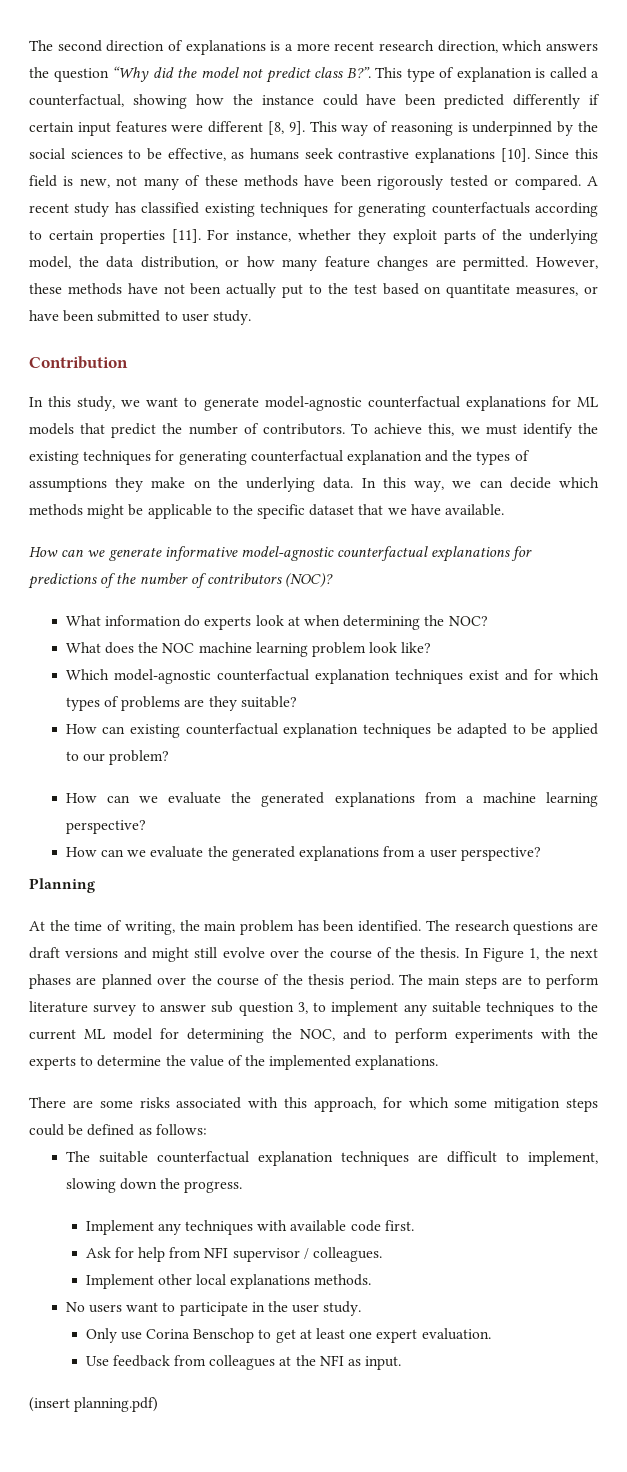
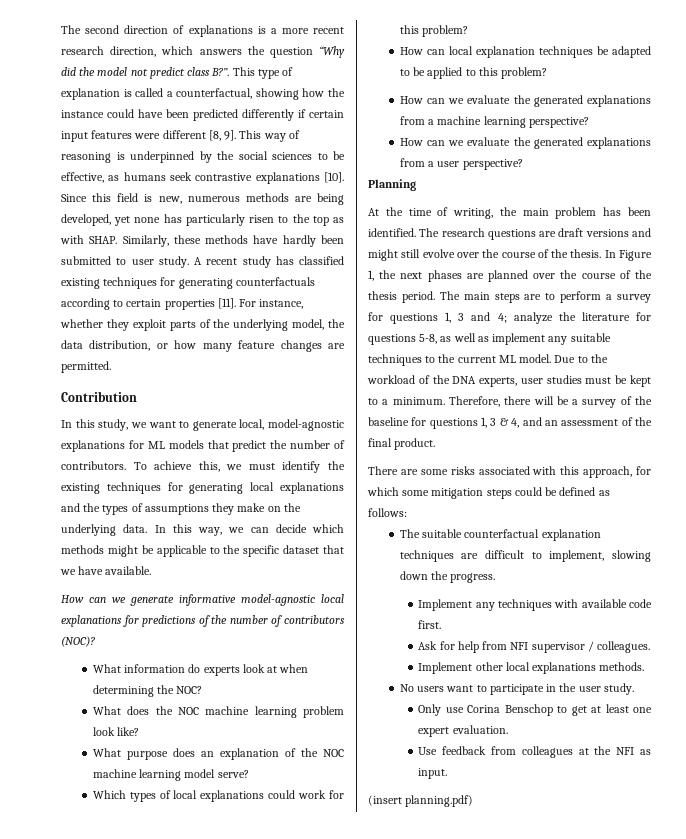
- Since this field is new, not many of these methods have been rigorously tested or compared.
+ Since this field is new, numerous methods are being developed, yet none has particularly risen to the top as with SHAP. Similarly, these methods have hardly been submitted to user study.
- However, these methods have not been actually put to the test based on quantitate measures, or have been submitted to user study.
- In this study, we want to generate model-agnostic counterfactual explanations for ML models that predict the number of contributors.
+ In this study, we want to generate local, model-agnostic explanations for ML models that predict the number of contributors.
- To achieve this, we must identify the existing techniques for generating counterfactual explanation and the types of assumptions they make on the underlying data.
+ To achieve this, we must identify the existing techniques for generating local explanations and the types of assumptions they make on the underlying data.
- How can we generate informative model-agnostic counterfactual explanations for predictions of the number of contributors (NOC)?
+ How can we generate informative model-agnostic local explanations for predictions of the number of contributors (NOC)?
- Which model-agnostic counterfactual explanation techniques exist and for which types of problems are they suitable?
- How can existing counterfactual explanation techniques be adapted to be applied to our problem?
+ What purpose does an explanation of the NOC machine learning model serve?
+ Which types of local explanations could work for this problem?
+ How can local explanation techniques be adapted to be applied to this problem?
- The main steps are to perform literature survey to answer sub question 3, to implement any suitable techniques to the current ML model for determining the NOC, and to perform experiments with the experts to determine the value of the implemented explanations.
+ The main steps are to perform a survey for questions 1, 3 and 4; analyze the literature for questions 5-8, as well as implement any suitable techniques to the current ML model. Due to the workload of the DNA experts, user studies must be kept to a minimum. Therefore, there will be a survey of the baseline for questions 1, 3 & 4, and an assessment of the final product.

